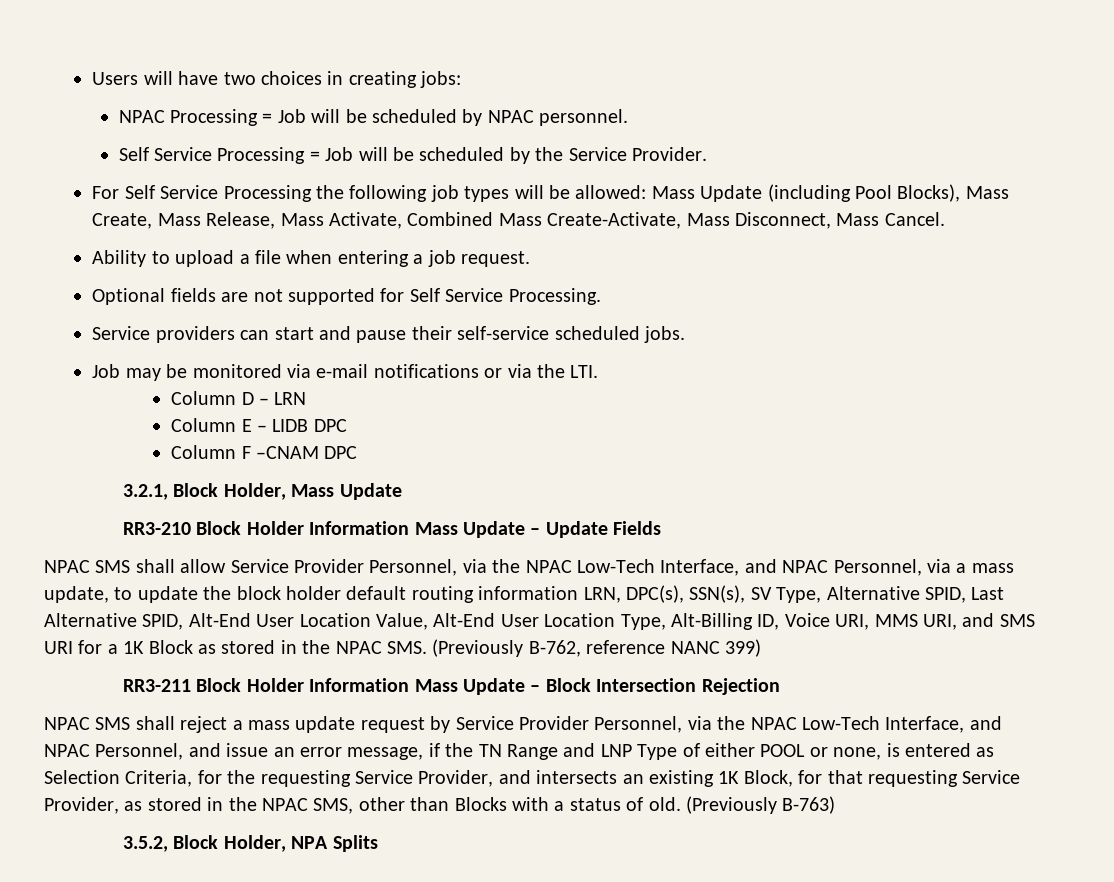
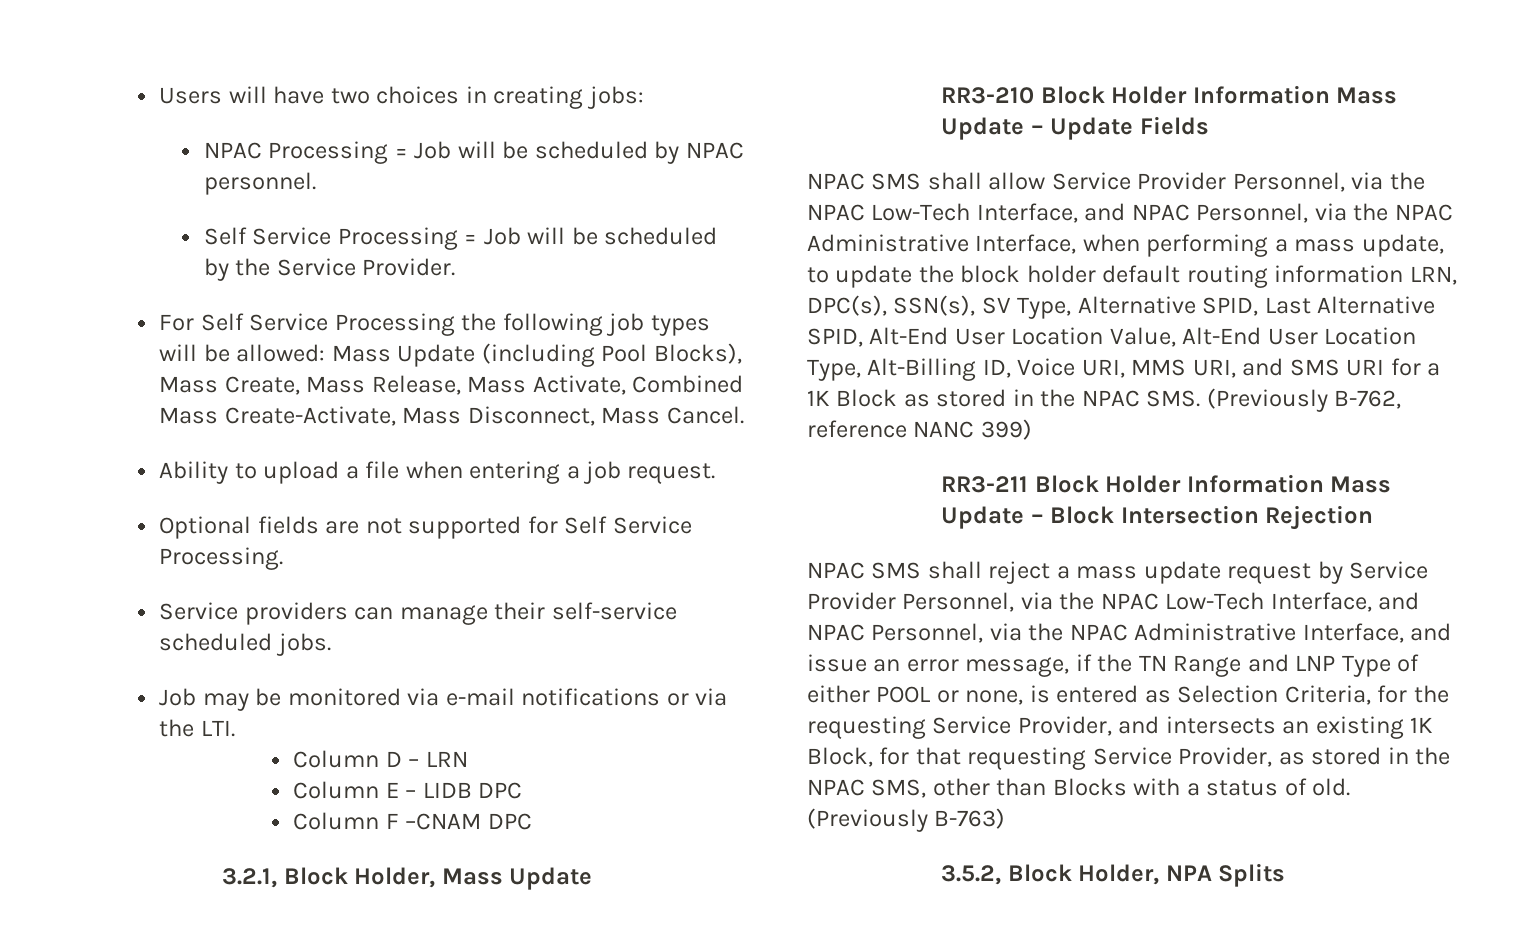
- Service providers can start and pause their self-service scheduled jobs.
+ Service providers can manage their self-service scheduled jobs.
- NPAC SMS shall allow Service Provider Personnel, via the NPAC Low-Tech Interface, and NPAC Personnel, via a mass update, to update the block holder default routing information LRN, DPC(s), SSN(s), SV Type, Alternative SPID, Last Alternative SPID, Alt-End User Location Value, Alt-End User Location Type, Alt-Billing ID, Voice URI, MMS URI, and SMS URI for a 1K Block as stored in the NPAC SMS. (Previously B-762, reference NANC 399)
+ NPAC SMS shall allow Service Provider Personnel, via the NPAC Low-Tech Interface, and NPAC Personnel, via the NPAC Administrative Interface, when performing a mass update, to update the block holder default routing information LRN, DPC(s), SSN(s), SV Type, Alternative SPID, Last Alternative SPID, Alt-End User Location Value, Alt-End User Location Type, Alt-Billing ID, Voice URI, MMS URI, and SMS URI for a 1K Block as stored in the NPAC SMS. (Previously B-762, reference NANC 399)
- NPAC SMS shall reject a mass update request by Service Provider Personnel, via the NPAC Low-Tech Interface, and NPAC Personnel, and issue an error message, if the TN Range and LNP Type of either POOL or none, is entered as Selection Criteria, for the requesting Service Provider, and intersects an existing 1K Block, for that requesting Service Provider, as stored in the NPAC SMS, other than Blocks with a status of old.
+ NPAC SMS shall reject a mass update request by Service Provider Personnel, via the NPAC Low-Tech Interface, and NPAC Personnel, via the NPAC Administrative Interface, and issue an error message, if the TN Range and LNP Type of either POOL or none, is entered as Selection Criteria, for the requesting Service Provider, and intersects an existing 1K Block, for that requesting Service Provider, as stored in the NPAC SMS, other than Blocks with a status of old.

